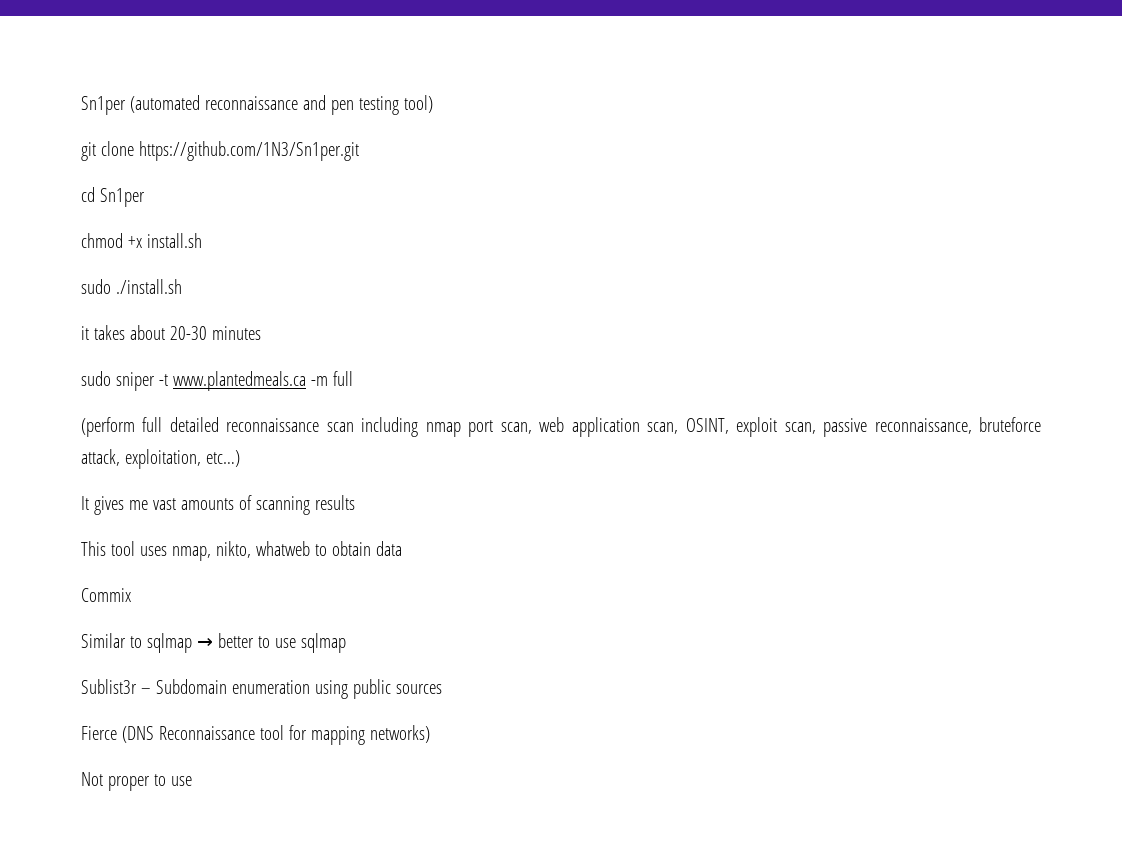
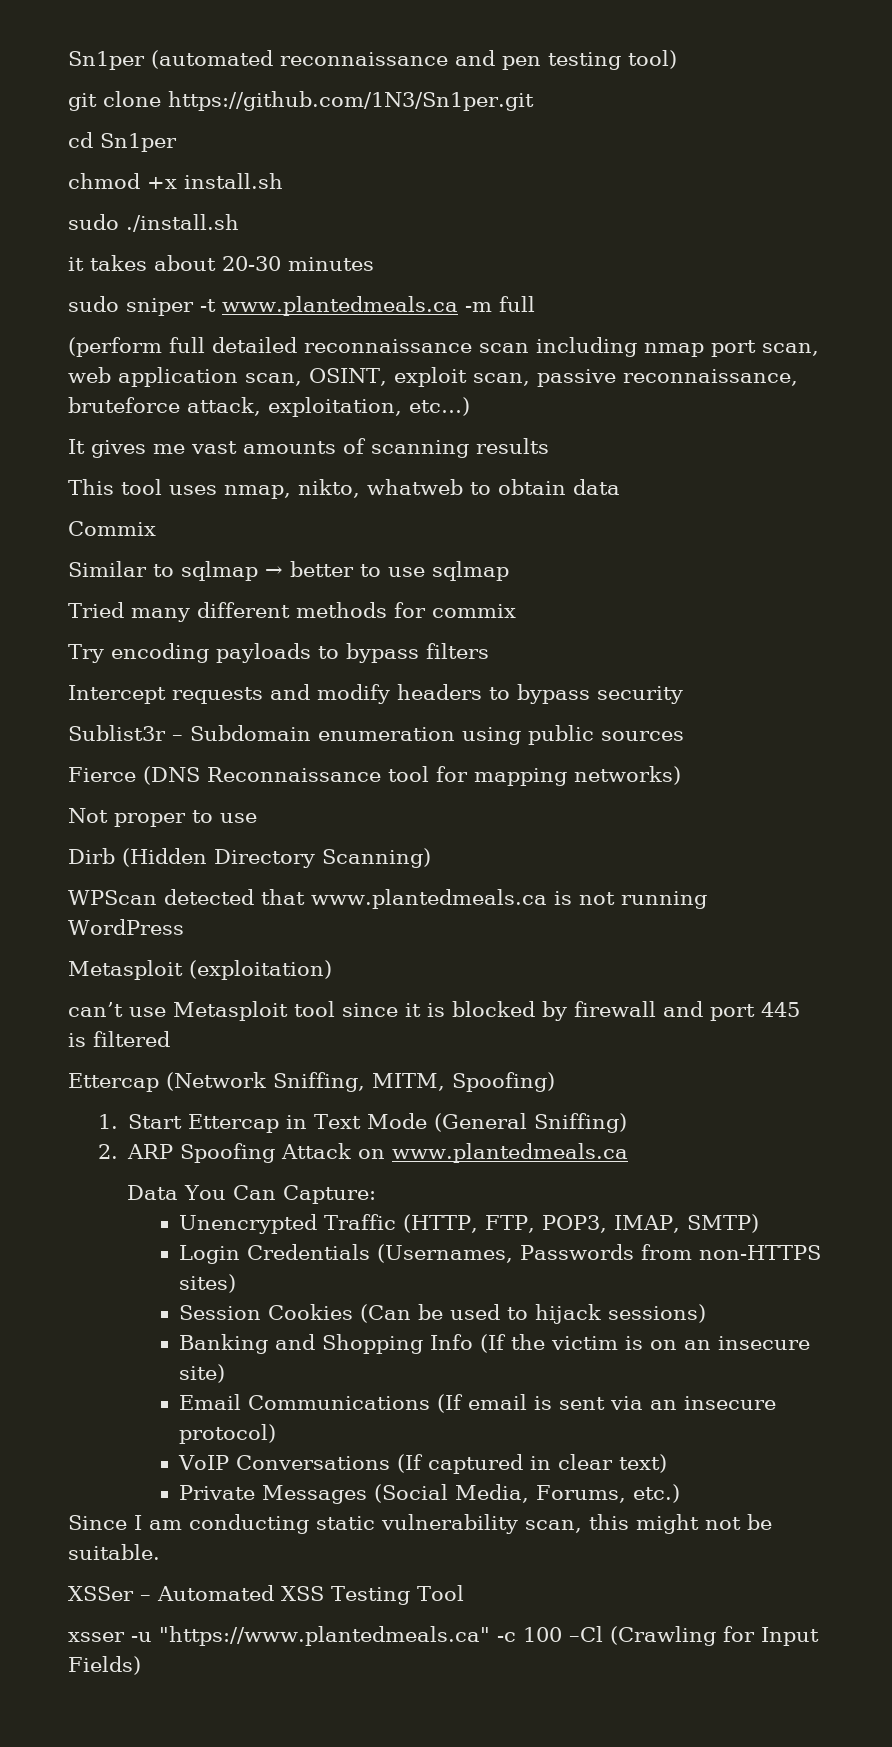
+ Tried many different methods for commix
+ Try encoding payloads to bypass filters
+ Intercept requests and modify headers to bypass security
+ Dirb (Hidden Directory Scanning)
+ WPScan detected that www.plantedmeals.ca is not running WordPress
+ Metasploit (exploitation)
+ can’t use Metasploit tool since it is blocked by firewall and port 445 is filtered
+ Ettercap (Network Sniffing, MITM, Spoofing)
+ 1. Start Ettercap in Text Mode (General Sniffing)
+ 2. ARP Spoofing Attack on www.plantedmeals.ca
+ Data You Can Capture:
+ Unencrypted Traffic (HTTP, FTP, POP3, IMAP, SMTP)
+ Login Credentials (Usernames, Passwords from non-HTTPS sites)
+ Session Cookies (Can be used to hijack sessions)
+ Banking and Shopping Info (If the victim is on an insecure site)
+ Email Communications (If email is sent via an insecure protocol)
+ VoIP Conversations (If captured in clear text)
+ Private Messages (Social Media, Forums, etc.)
+ Since I am conducting static vulnerability scan, this might not be suitable.
+ XSSer – Automated XSS Testing Tool
+ xsser -u "https://www.plantedmeals.ca" -c 100 –Cl (Crawling for Input Fields)

